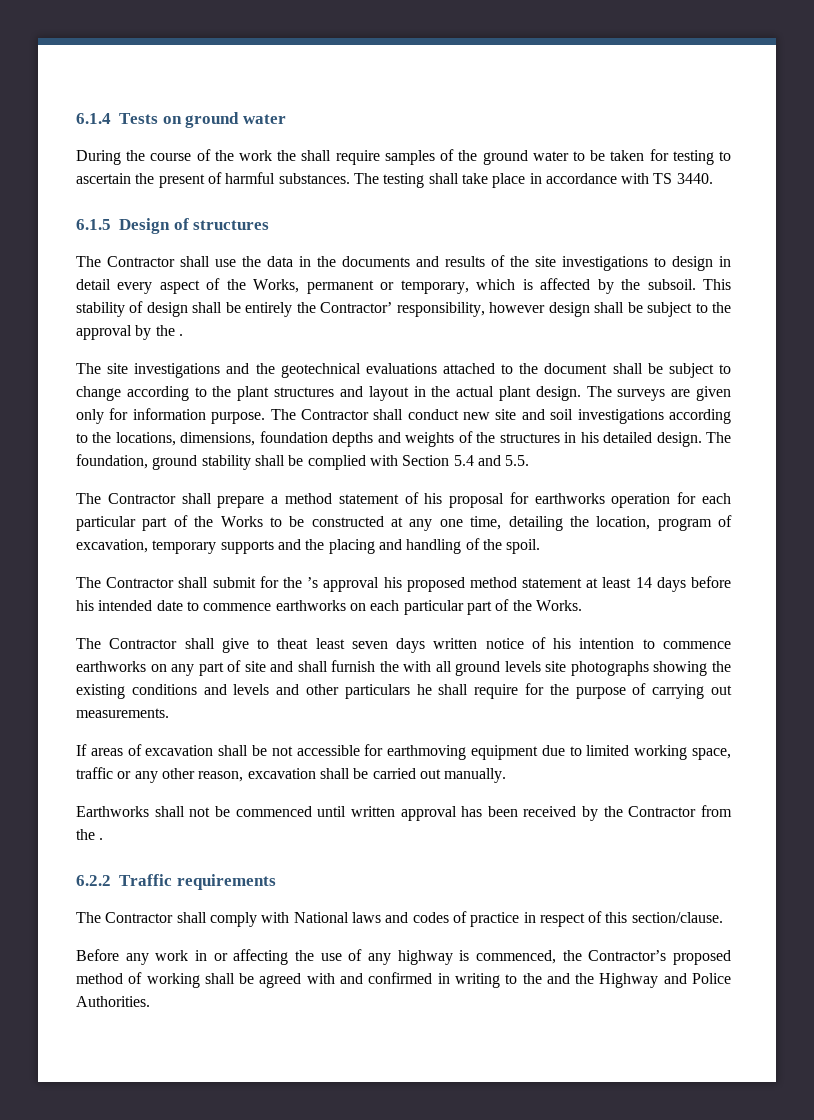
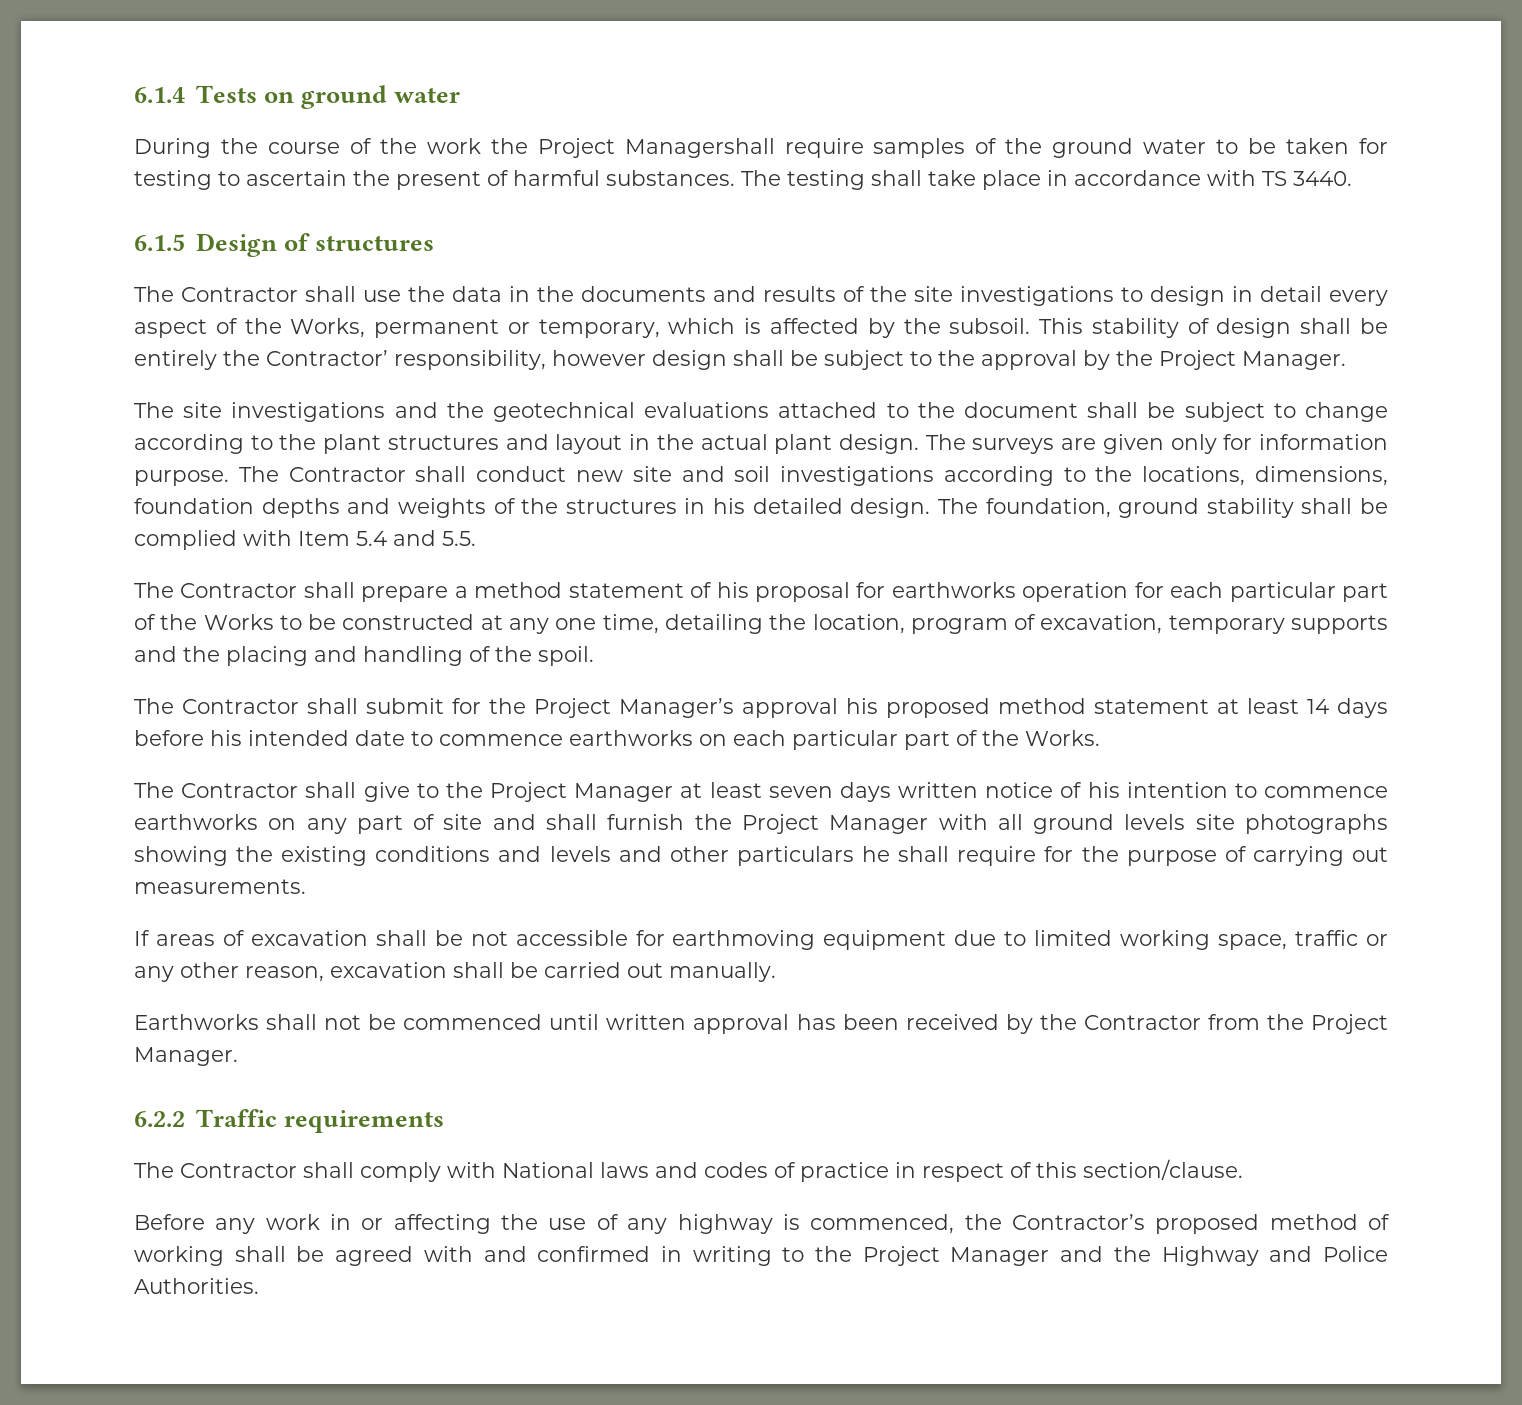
- During the course of the work the shall require samples of the ground water to be taken for testing to ascertain the present of harmful substances.
+ During the course of the work the Project Managershall require samples of the ground water to be taken for testing to ascertain the present of harmful substances.
- This stability of design shall be entirely the Contractor’ responsibility, however design shall be subject to the approval by the .
+ This stability of design shall be entirely the Contractor’ responsibility, however design shall be subject to the approval by the Project Manager.
- The foundation, ground stability shall be complied with Section 5.4 and 5.5.
+ The foundation, ground stability shall be complied with Item 5.4 and 5.5.
- The Contractor shall submit for the ’s approval his proposed method statement at least 14 days before his intended date to commence earthworks on each particular part of the Works.
+ The Contractor shall submit for the Project Manager’s approval his proposed method statement at least 14 days before his intended date to commence earthworks on each particular part of the Works.
- The Contractor shall give to theat least seven days written notice of his intention to commence earthworks on any part of site and shall furnish the with all ground levels site photographs showing the existing conditions and levels and other particulars he shall require for the purpose of carrying out measurements.
+ The Contractor shall give to the Project Manager at least seven days written notice of his intention to commence earthworks on any part of site and shall furnish the Project Manager with all ground levels site photographs showing the existing conditions and levels and other particulars he shall require for the purpose of carrying out measurements.
- Earthworks shall not be commenced until written approval has been received by the Contractor from the .
+ Earthworks shall not be commenced until written approval has been received by the Contractor from the Project Manager.
- Before any work in or affecting the use of any highway is commenced, the Contractor’s proposed method of working shall be agreed with and confirmed in writing to the and the Highway and Police Authorities.
+ Before any work in or affecting the use of any highway is commenced, the Contractor’s proposed method of working shall be agreed with and confirmed in writing to the Project Manager and the Highway and Police Authorities.

